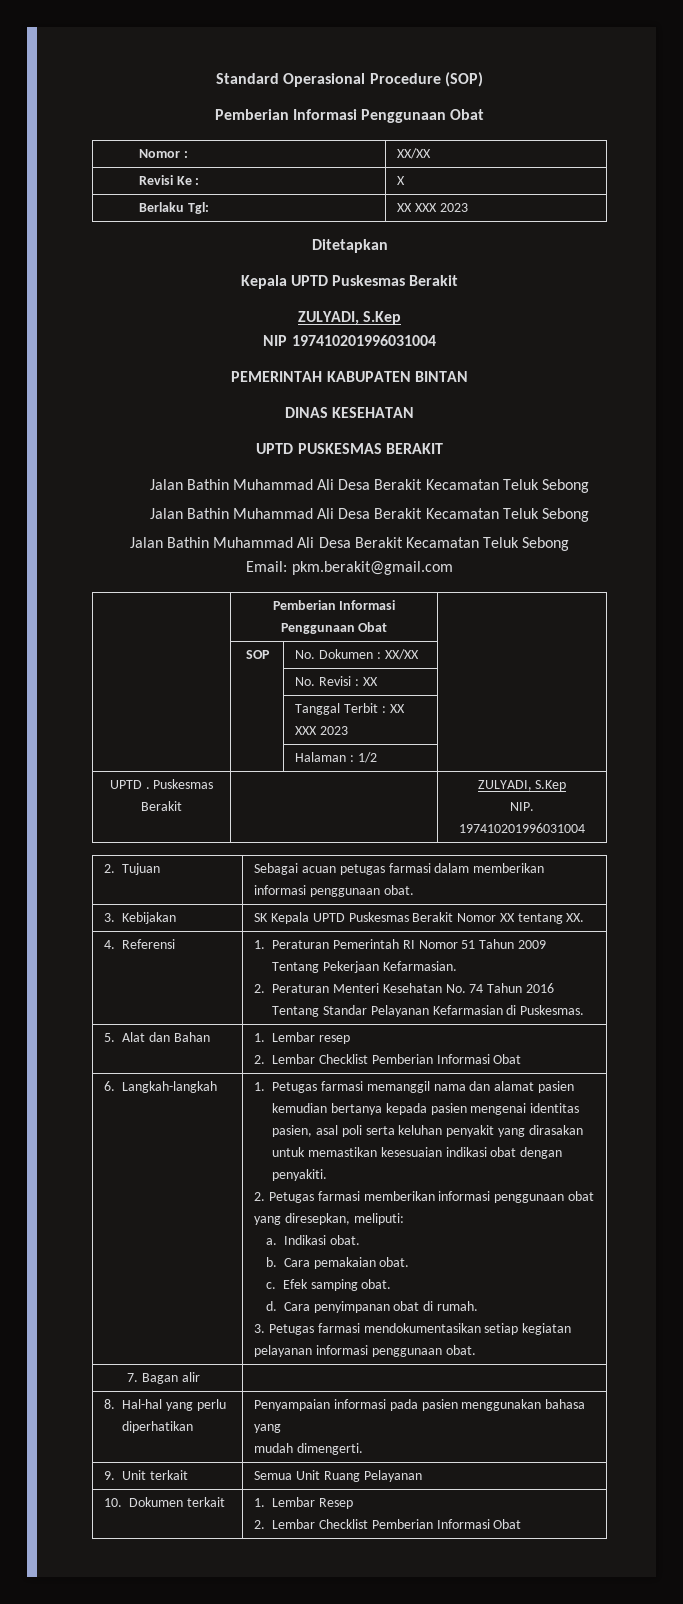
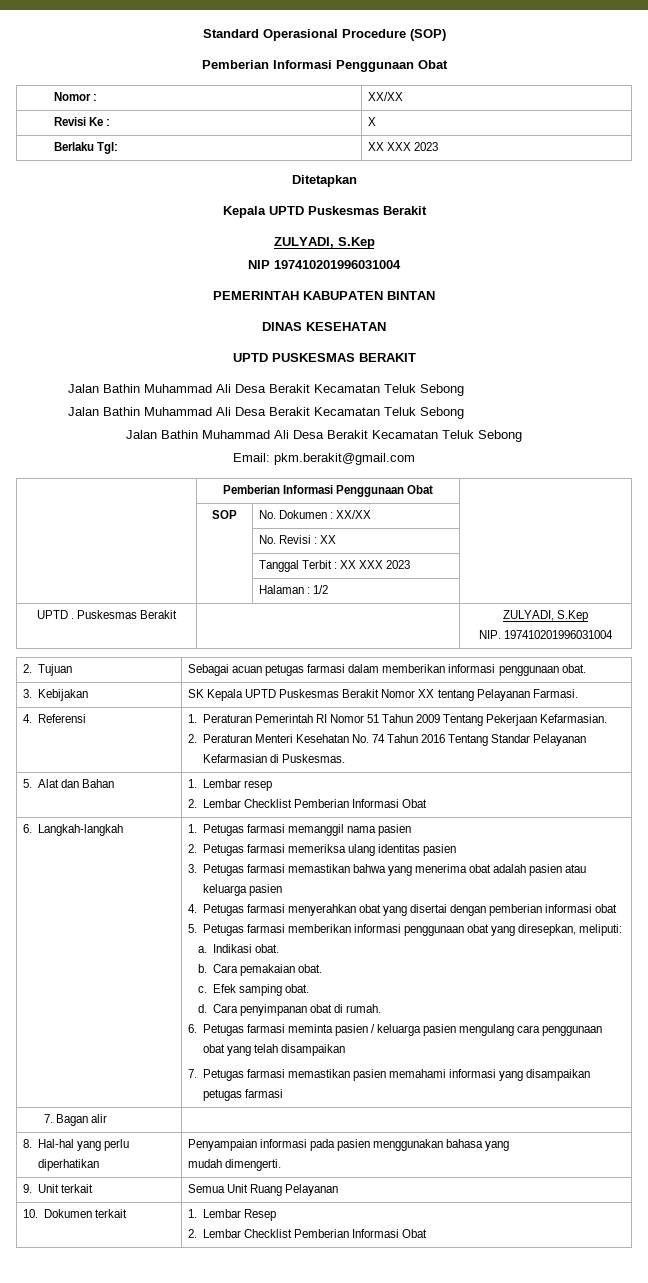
- 3. Kebijakan | SK Kepala UPTD Puskesmas Berakit Nomor XX tentang XX.
+ 3. Kebijakan | SK Kepala UPTD Puskesmas Berakit Nomor XX tentang Pelayanan Farmasi.
- 1. Petugas farmasi memanggil nama dan alamat pasien kemudian bertanya kepada pasien mengenai identitas pasien, asal poli serta keluhan penyakit yang dirasakan untuk memastikan kesesuaian indikasi obat dengan penyakiti.
- 2. Petugas farmasi memberikan informasi penggunaan obat yang diresepkan, meliputi:
+ 1. Petugas farmasi memanggil nama pasien
+ 2. Petugas farmasi memeriksa ulang identitas pasien
+ 3. Petugas farmasi memastikan bahwa yang menerima obat adalah pasien atau keluarga pasien
+ 4. Petugas farmasi menyerahkan obat yang disertai dengan pemberian informasi obat
+ 5. Petugas farmasi memberikan informasi penggunaan obat yang diresepkan, meliputi:
- 3. Petugas farmasi mendokumentasikan setiap kegiatan pelayanan informasi penggunaan obat.
+ 6. Petugas farmasi meminta pasien / keluarga pasien mengulang cara penggunaan obat yang telah disampaikan
+ 7. Petugas farmasi memastikan pasien memahami informasi yang disampaikan petugas farmasi

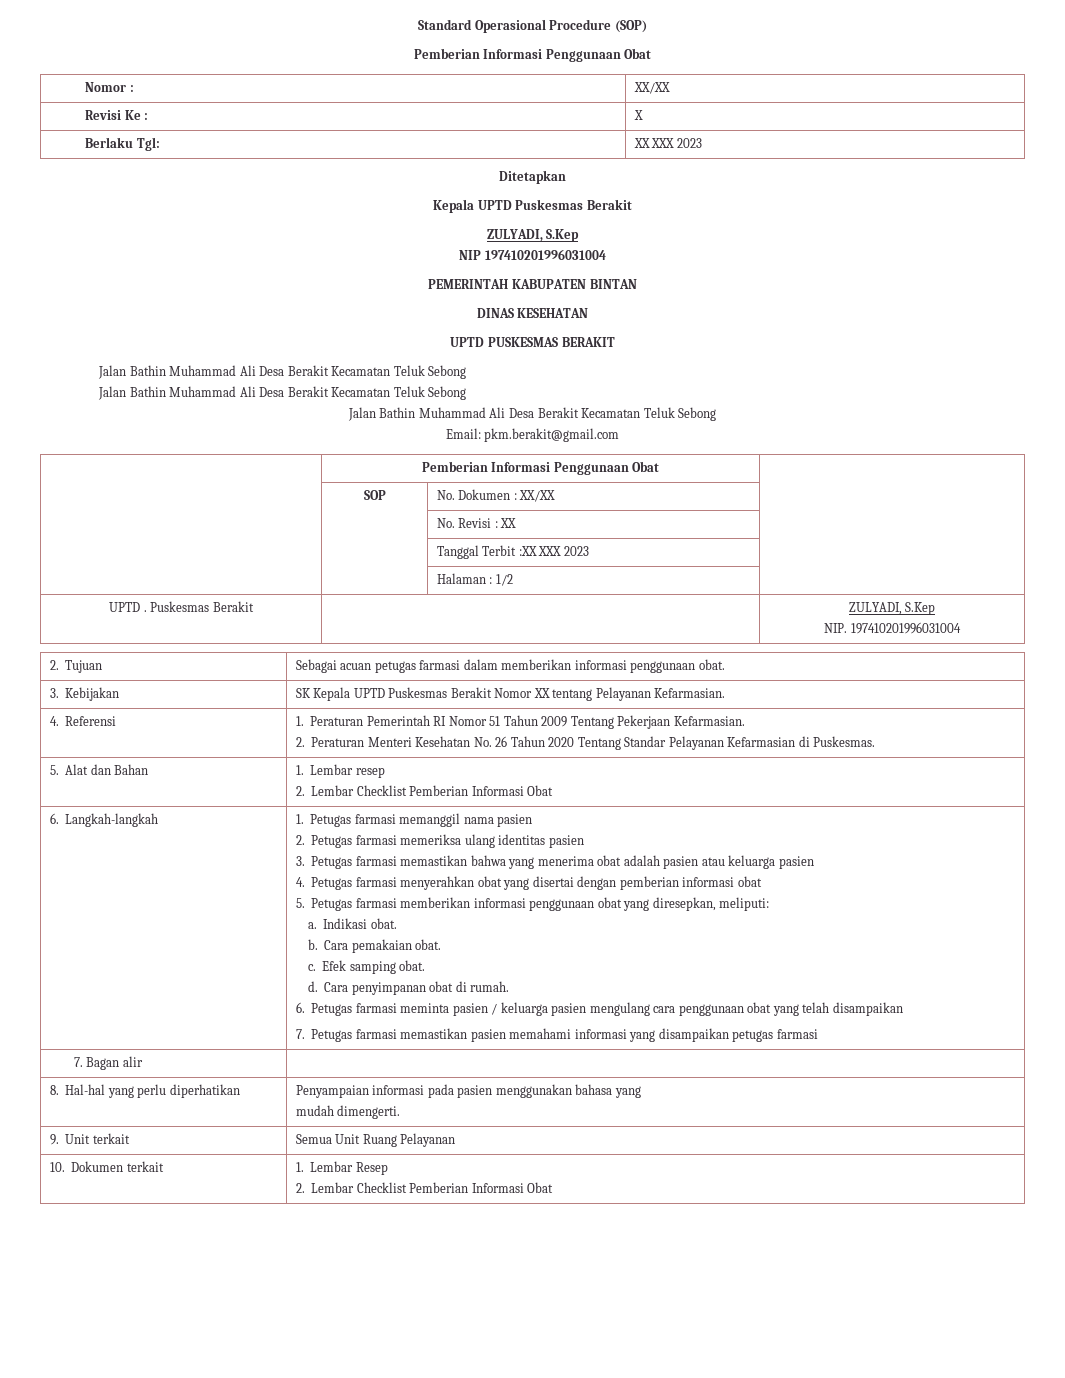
- | | Tanggal Terbit : XX XXX 2023 |
+ | | Tanggal Terbit :XX XXX 2023 |
- 3. Kebijakan | SK Kepala UPTD Puskesmas Berakit Nomor XX tentang Pelayanan Farmasi.
+ 3. Kebijakan | SK Kepala UPTD Puskesmas Berakit Nomor XX tentang Pelayanan Kefarmasian.
  4. Referensi | 1. Peraturan Pemerintah RI Nomor 51 Tahun 2009 Tentang Pekerjaan Kefarmasian.
- 2. Peraturan Menteri Kesehatan No. 74 Tahun 2016 Tentang Standar Pelayanan Kefarmasian di Puskesmas.
+ 2. Peraturan Menteri Kesehatan No. 26 Tahun 2020 Tentang Standar Pelayanan Kefarmasian di Puskesmas.

